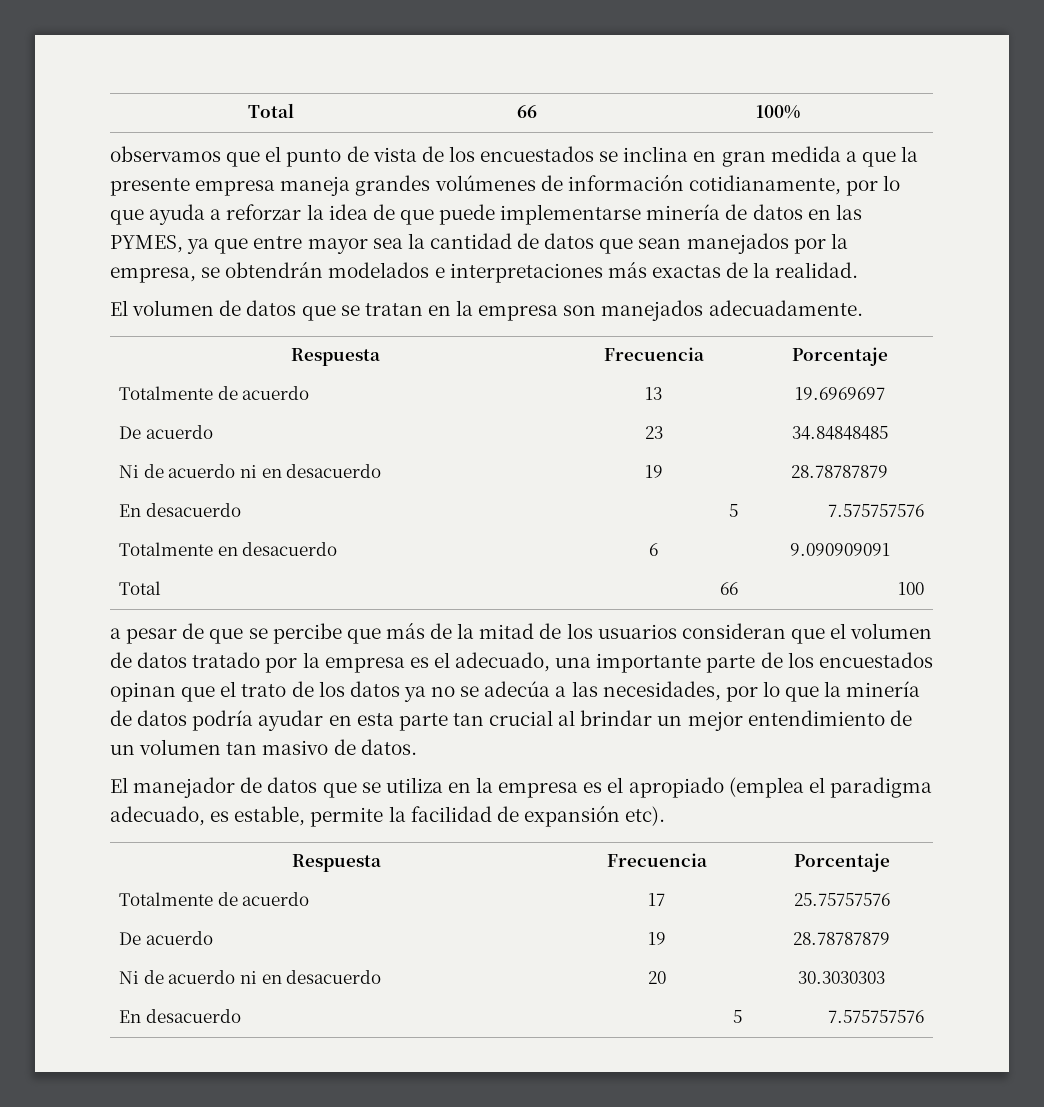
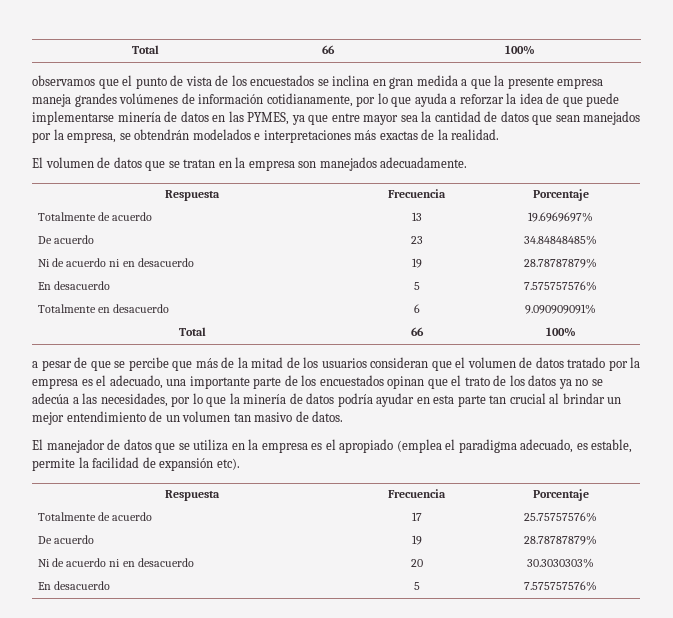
- Totalmente de acuerdo | 13 | 19.6969697
+ Totalmente de acuerdo | 13 | 19.6969697%
- De acuerdo | 23 | 34.84848485
+ De acuerdo | 23 | 34.84848485%
- Ni de acuerdo ni en desacuerdo | 19 | 28.78787879
- En desacuerdo | 5 | 7.575757576
+ Ni de acuerdo ni en desacuerdo | 19 | 28.78787879%
+ En desacuerdo | 5 | 7.575757576%
- Totalmente en desacuerdo | 6 | 9.090909091
- Total | 66 | 100
+ Totalmente en desacuerdo | 6 | 9.090909091%
+ Total | 66 | 100%
- Totalmente de acuerdo | 17 | 25.75757576
+ Totalmente de acuerdo | 17 | 25.75757576%
- De acuerdo | 19 | 28.78787879
+ De acuerdo | 19 | 28.78787879%
- Ni de acuerdo ni en desacuerdo | 20 | 30.3030303
- En desacuerdo | 5 | 7.575757576
+ Ni de acuerdo ni en desacuerdo | 20 | 30.3030303%
+ En desacuerdo | 5 | 7.575757576%

